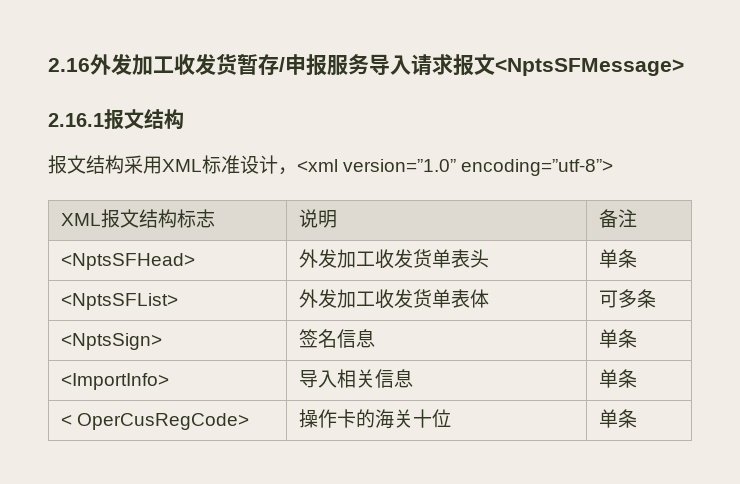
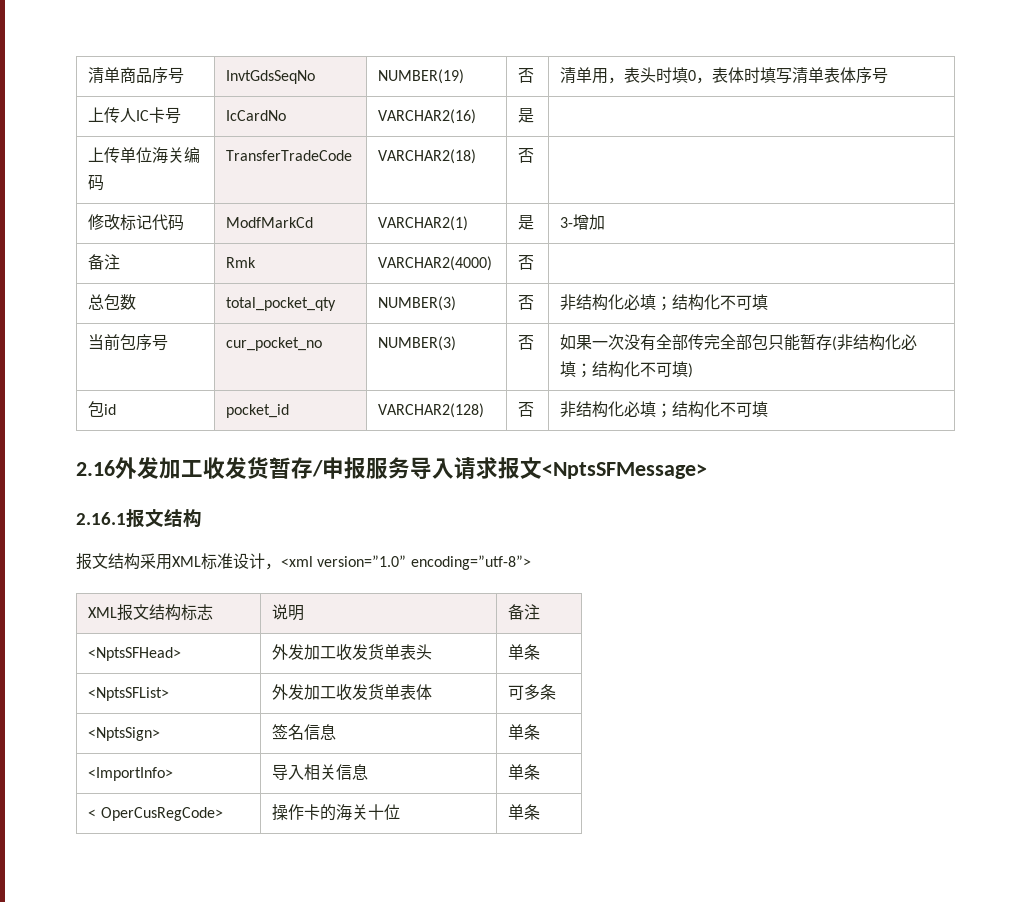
+ 清单商品序号 | InvtGdsSeqNo | NUMBER(19) | 否 | 清单用，表头时填0，表体时填写清单表体序号
+ 上传人IC卡号 | IcCardNo | VARCHAR2(16) | 是 |
+ 上传单位海关编码 | TransferTradeCode | VARCHAR2(18) | 否 |
+ 修改标记代码 | ModfMarkCd | VARCHAR2(1) | 是 | 3-增加
+ 备注 | Rmk | VARCHAR2(4000) | 否 |
+ 总包数 | total_pocket_qty | NUMBER(3) | 否 | 非结构化必填；结构化不可填
+ 当前包序号 | cur_pocket_no | NUMBER(3) | 否 | 如果一次没有全部传完全部包只能暂存(非结构化必填；结构化不可填)
+ 包id | pocket_id | VARCHAR2(128) | 否 | 非结构化必填；结构化不可填

